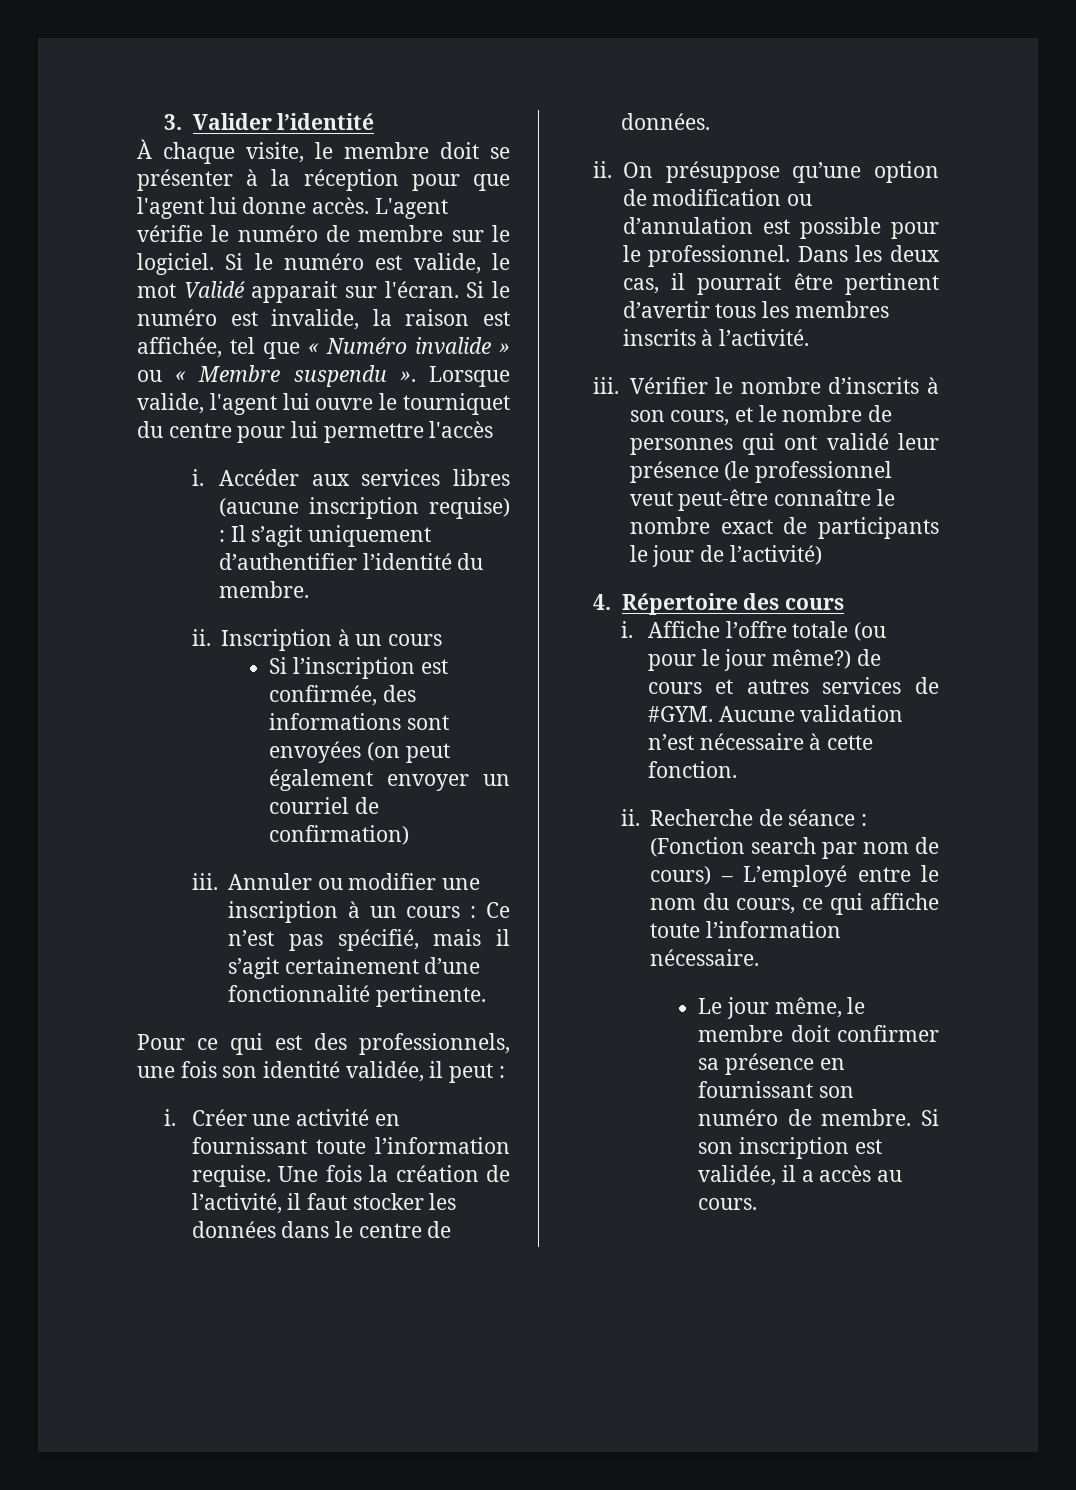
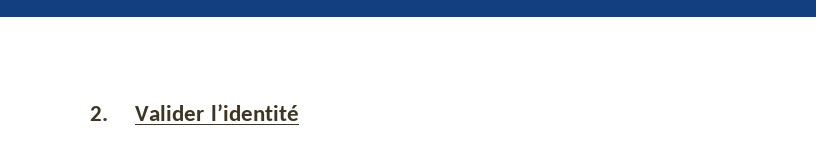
- 3. Valider l’identité
+ 2. Valider l’identité
- À chaque visite, le membre doit se présenter à la réception pour que l'agent lui donne accès. L'agent vérifie le numéro de membre sur le logiciel. Si le numéro est valide, le mot Validé apparait sur l'écran. Si le numéro est invalide, la raison est affichée, tel que « Numéro invalide » ou « Membre suspendu ». Lorsque valide, l'agent lui ouvre le tourniquet du centre pour lui permettre l'accès
- i. Accéder aux services libres (aucune inscription requise) : Il s’agit uniquement d’authentifier l’identité du membre.
- ii. Inscription à un cours
- Si l’inscription est confirmée, des informations sont envoyées (on peut également envoyer un courriel de confirmation)
- iii. Annuler ou modifier une inscription à un cours : Ce n’est pas spécifié, mais il s’agit certainement d’une fonctionnalité pertinente.
- Pour ce qui est des professionnels, une fois son identité validée, il peut :
- i. Créer une activité en fournissant toute l’information requise. Une fois la création de l’activité, il faut stocker les données dans le centre de données.
- ii. On présuppose qu’une option de modification ou d’annulation est possible pour le professionnel. Dans les deux cas, il pourrait être pertinent d’avertir tous les membres inscrits à l’activité.
- iii. Vérifier le nombre d’inscrits à son cours, et le nombre de personnes qui ont validé leur présence (le professionnel veut peut-être connaître le nombre exact de participants le jour de l’activité)
- 4. Répertoire des cours
- i. Affiche l’offre totale (ou pour le jour même?) de cours et autres services de #GYM. Aucune validation n’est nécessaire à cette fonction.
- ii. Recherche de séance : (Fonction search par nom de cours) – L’employé entre le nom du cours, ce qui affiche toute l’information nécessaire.
- Le jour même, le membre doit confirmer sa présence en fournissant son numéro de membre. Si son inscription est validée, il a accès au cours.

